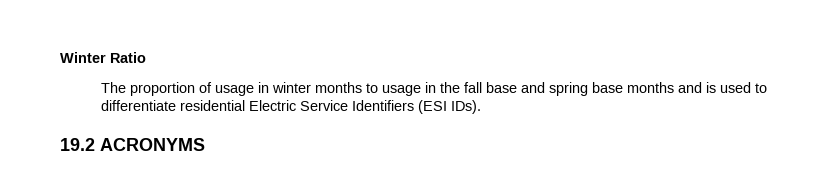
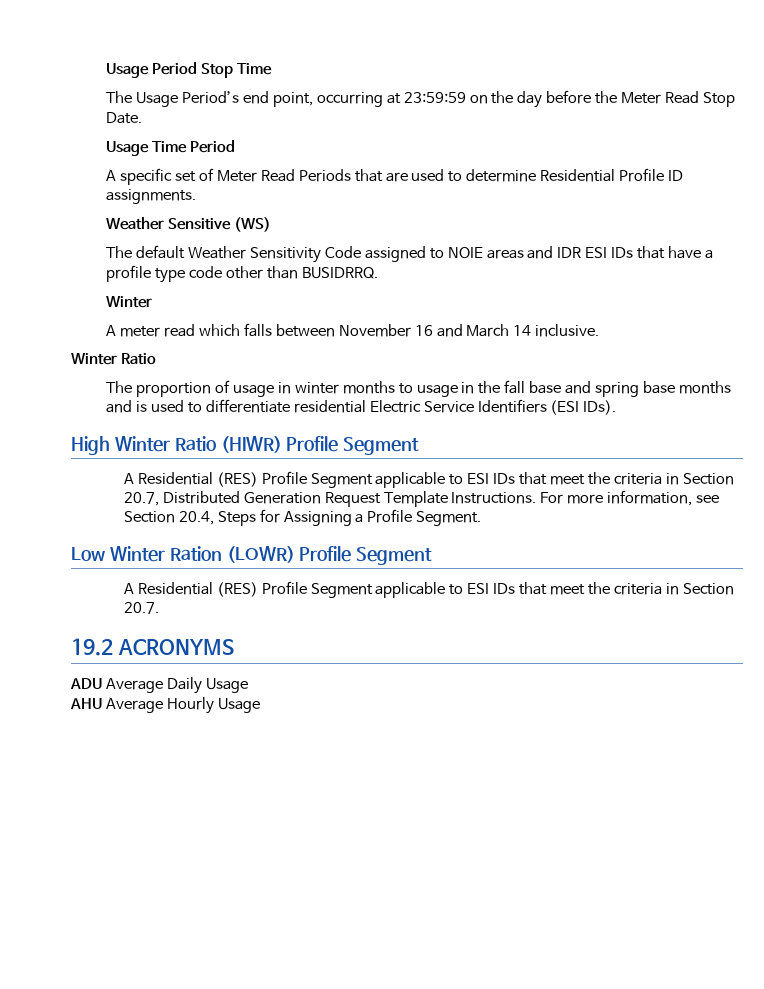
+ Usage Period Stop Time
+ The Usage Period’s end point, occurring at 23:59:59 on the day before the Meter Read Stop Date.
+ Usage Time Period
+ A specific set of Meter Read Periods that are used to determine Residential Profile ID assignments.
+ Weather Sensitive (WS)
+ The default Weather Sensitivity Code assigned to NOIE areas and IDR ESI IDs that have a profile type code other than BUSIDRRQ.
+ Winter
+ A meter read which falls between November 16 and March 14 inclusive.
+ High Winter Ratio (HIWR) Profile Segment
+ A Residential (RES) Profile Segment applicable to ESI IDs that meet the criteria in Section 20.7, Distributed Generation Request Template Instructions. For more information, see Section 20.4, Steps for Assigning a Profile Segment.
+ Low Winter Ration (LOWR) Profile Segment
+ A Residential (RES) Profile Segment applicable to ESI IDs that meet the criteria in Section 20.7.
  19.2 ACRONYMS
+ ADU Average Daily Usage
+ AHU Average Hourly Usage

